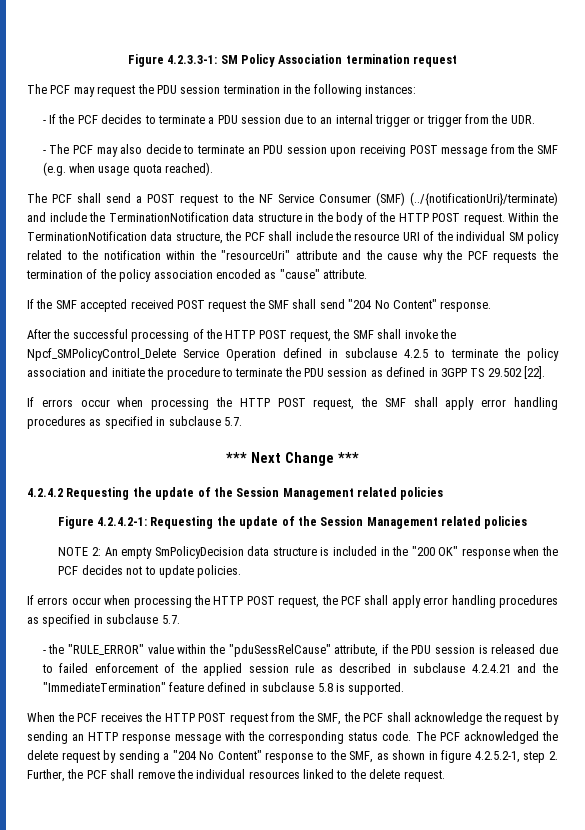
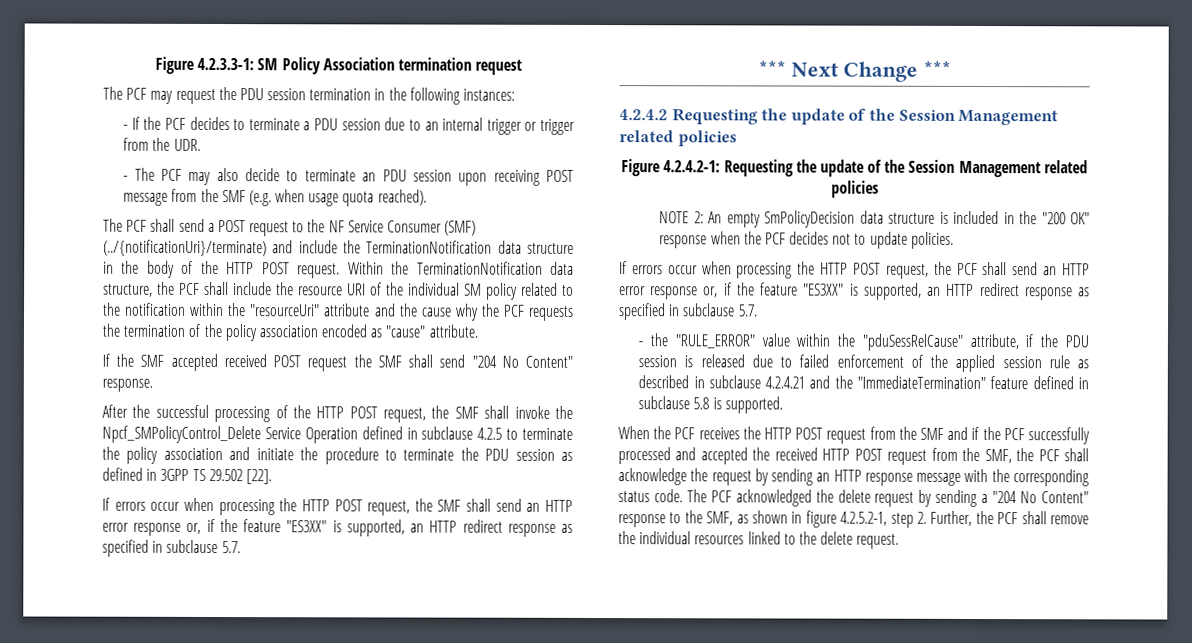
- If errors occur when processing the HTTP POST request, the SMF shall apply error handling procedures as specified in subclause 5.7.
+ If errors occur when processing the HTTP POST request, the SMF shall send an HTTP error response or, if the feature "ES3XX" is supported, an HTTP redirect response as specified in subclause 5.7.
- If errors occur when processing the HTTP POST request, the PCF shall apply error handling procedures as specified in subclause 5.7.
+ If errors occur when processing the HTTP POST request, the PCF shall send an HTTP error response or, if the feature "ES3XX" is supported, an HTTP redirect response as specified in subclause 5.7.
- When the PCF receives the HTTP POST request from the SMF, the PCF shall acknowledge the request by sending an HTTP response message with the corresponding status code.
+ When the PCF receives the HTTP POST request from the SMF and if the PCF successfully processed and accepted the received HTTP POST request from the SMF, the PCF shall acknowledge the request by sending an HTTP response message with the corresponding status code.

